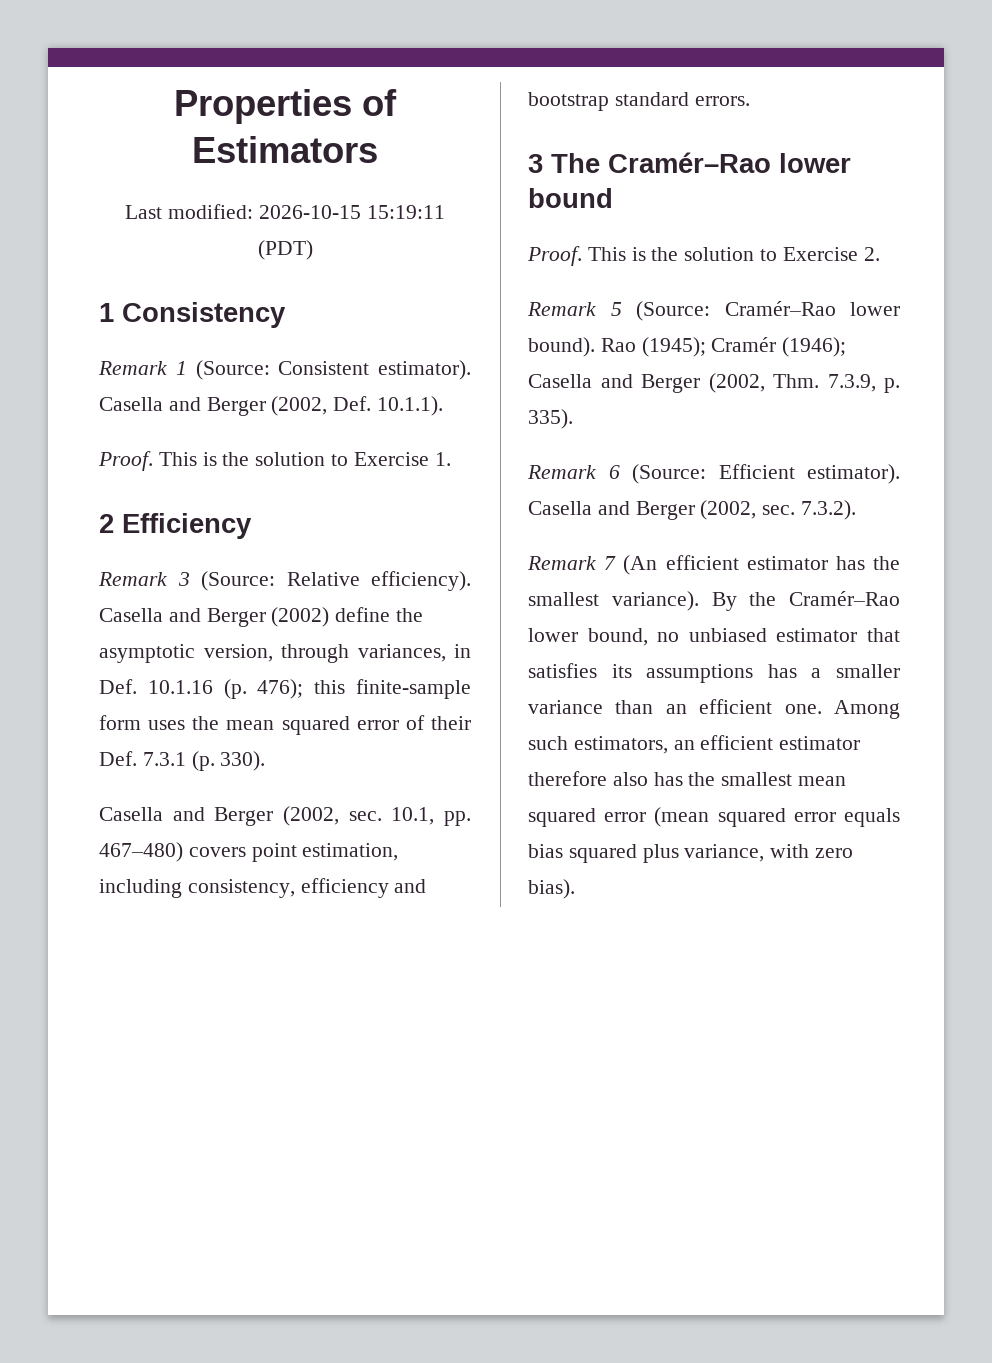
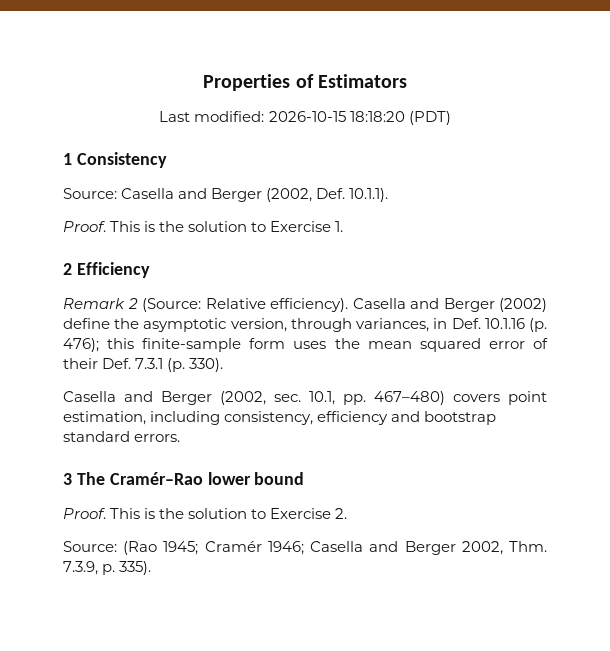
- Last modified: 2026-10-15 15:19:11 (PDT)
+ Last modified: 2026-10-15 18:18:20 (PDT)
- Remark 1 (Source: Consistent estimator). Casella and Berger (2002, Def. 10.1.1).
+ Source: Casella and Berger (2002, Def. 10.1.1).
- Remark 3 (Source: Relative efficiency).
+ Remark 2 (Source: Relative efficiency).
- Remark 5 (Source: Cramér–Rao lower bound). Rao (1945); Cramér (1946); Casella and Berger (2002, Thm. 7.3.9, p. 335).
+ Source: (Rao 1945; Cramér 1946; Casella and Berger 2002, Thm. 7.3.9, p. 335).
- Remark 6 (Source: Efficient estimator). Casella and Berger (2002, sec. 7.3.2).
- Remark 7 (An efficient estimator has the smallest variance). By the Cramér–Rao lower bound, no unbiased estimator that satisfies its assumptions has a smaller variance than an efficient one. Among such estimators, an efficient estimator therefore also has the smallest mean squared error (mean squared error equals bias squared plus variance, with zero bias).

